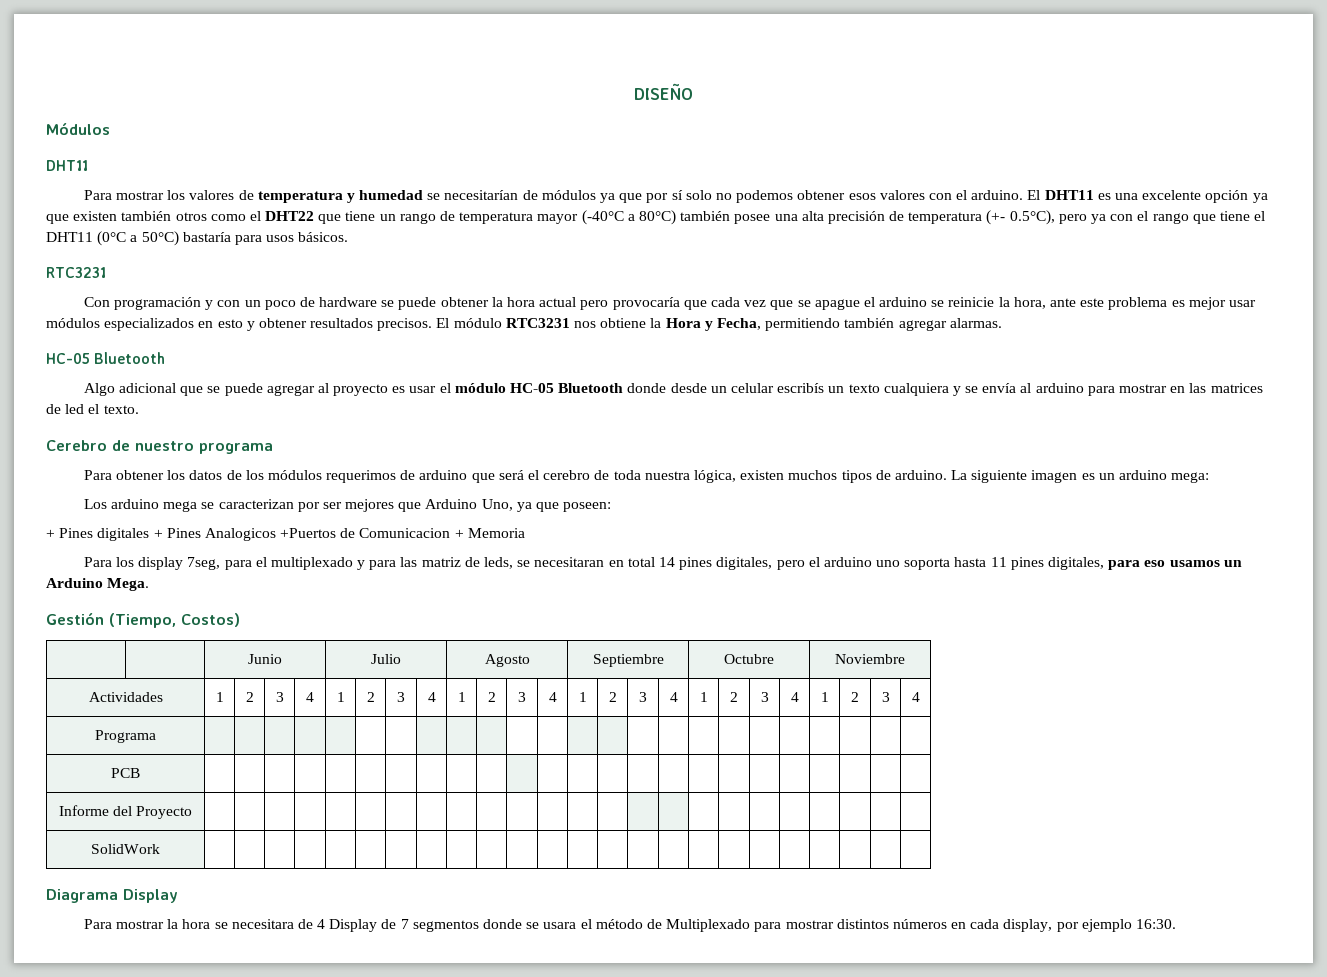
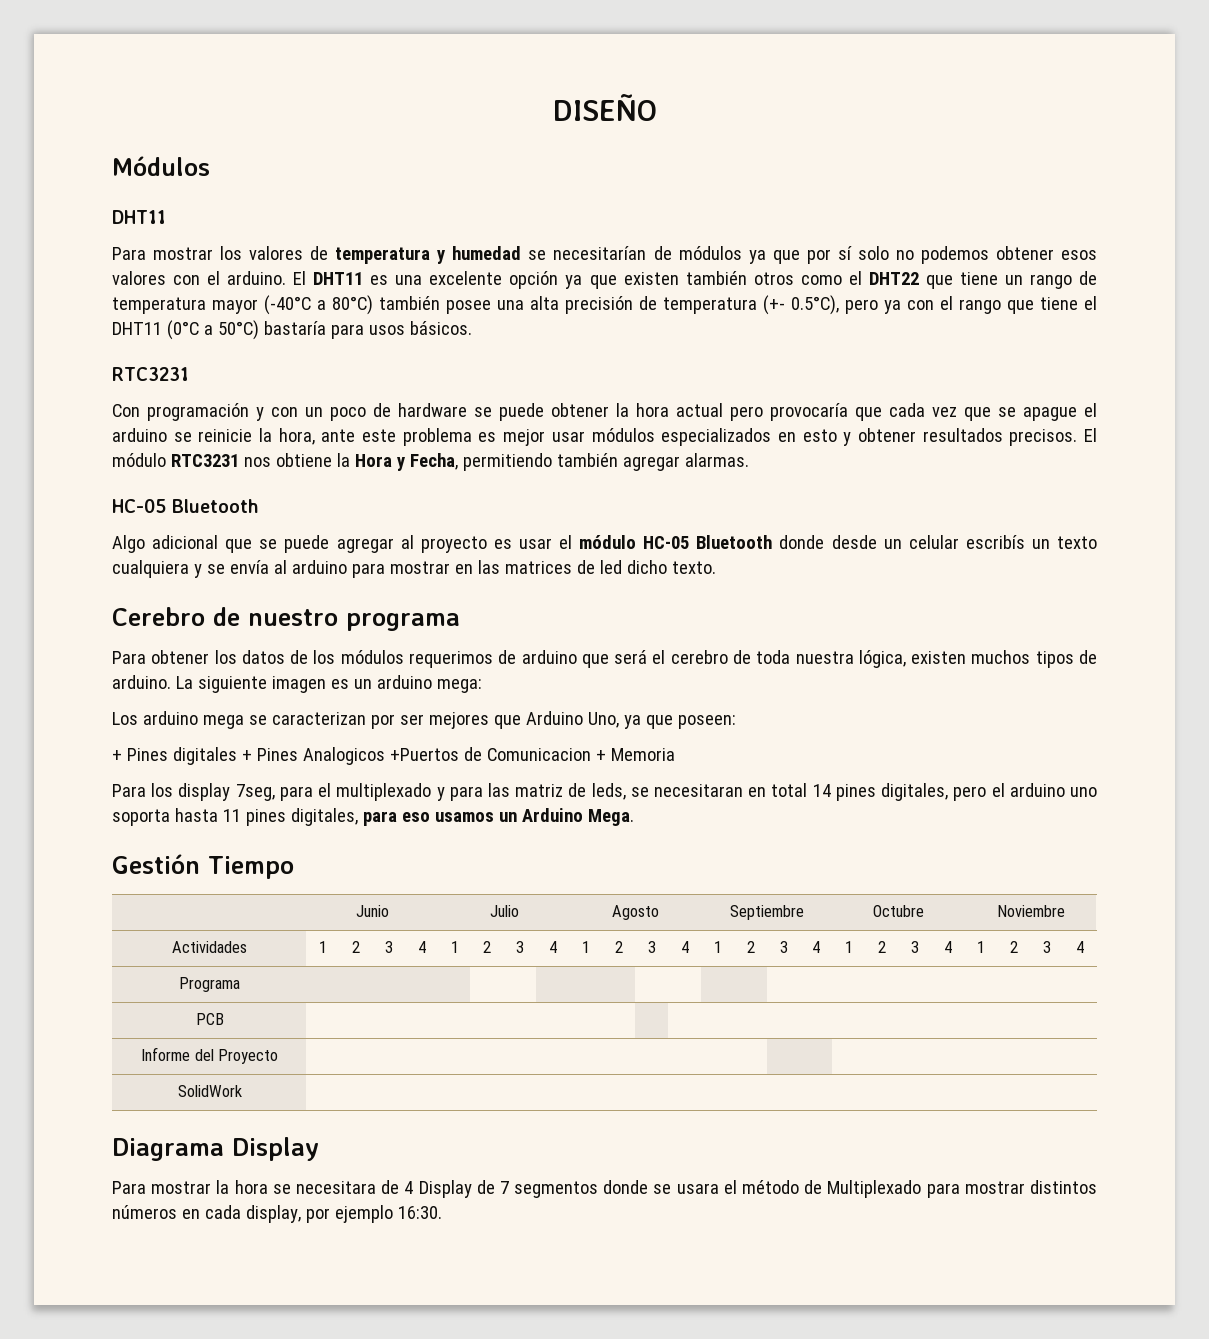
- Algo adicional que se puede agregar al proyecto es usar el módulo HC-05 Bluetooth donde desde un celular escribís un texto cualquiera y se envía al arduino para mostrar en las matrices de led el texto.
+ Algo adicional que se puede agregar al proyecto es usar el módulo HC-05 Bluetooth donde desde un celular escribís un texto cualquiera y se envía al arduino para mostrar en las matrices de led dicho texto.
- Gestión (Tiempo, Costos)
+ Gestión Tiempo

